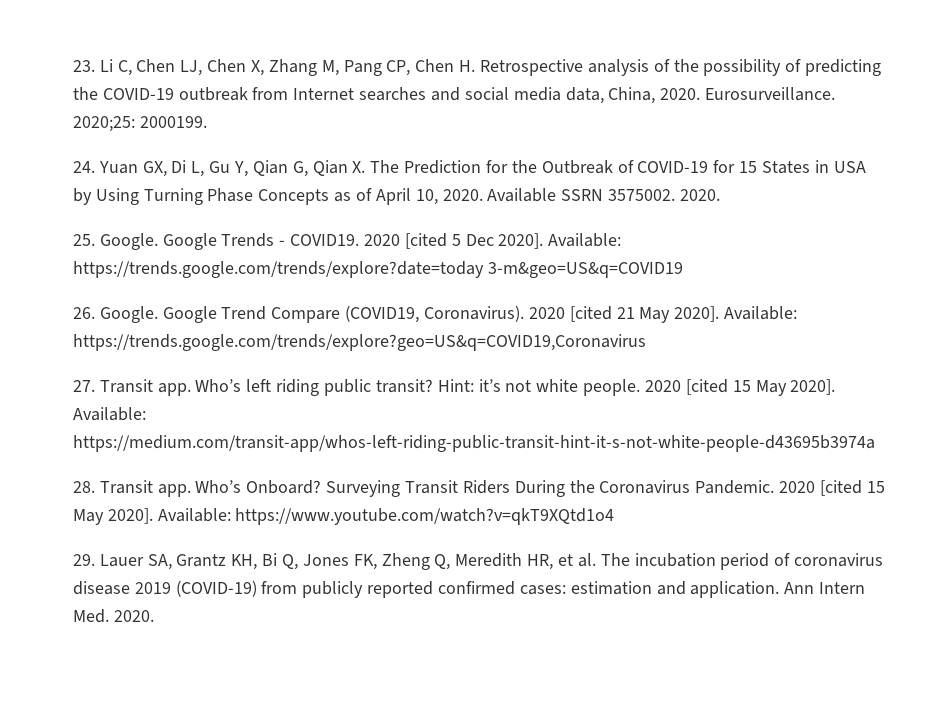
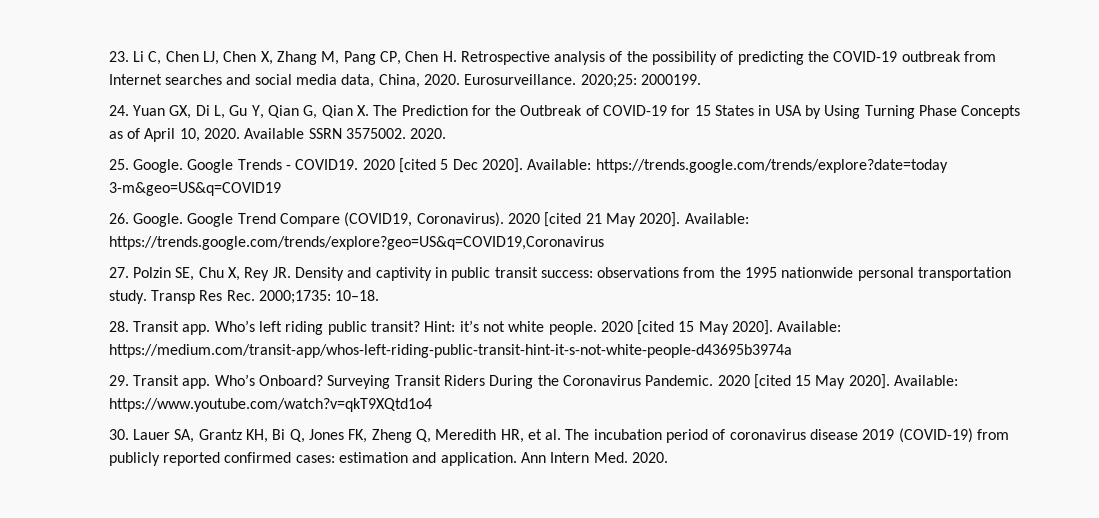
- 27. Transit app.
+ 27. Polzin SE, Chu X, Rey JR. Density and captivity in public transit success: observations from the 1995 nationwide personal transportation study. Transp Res Rec. 2000;1735: 10–18.
+ 28. Transit app.
- 28. Transit app.
+ 29. Transit app.
- 29. Lauer SA, Grantz KH, Bi Q, Jones FK, Zheng Q, Meredith HR, et al. The incubation period of coronavirus disease 2019 (COVID-19) from publicly reported confirmed cases: estimation and application.
+ 30. Lauer SA, Grantz KH, Bi Q, Jones FK, Zheng Q, Meredith HR, et al. The incubation period of coronavirus disease 2019 (COVID-19) from publicly reported confirmed cases: estimation and application.

